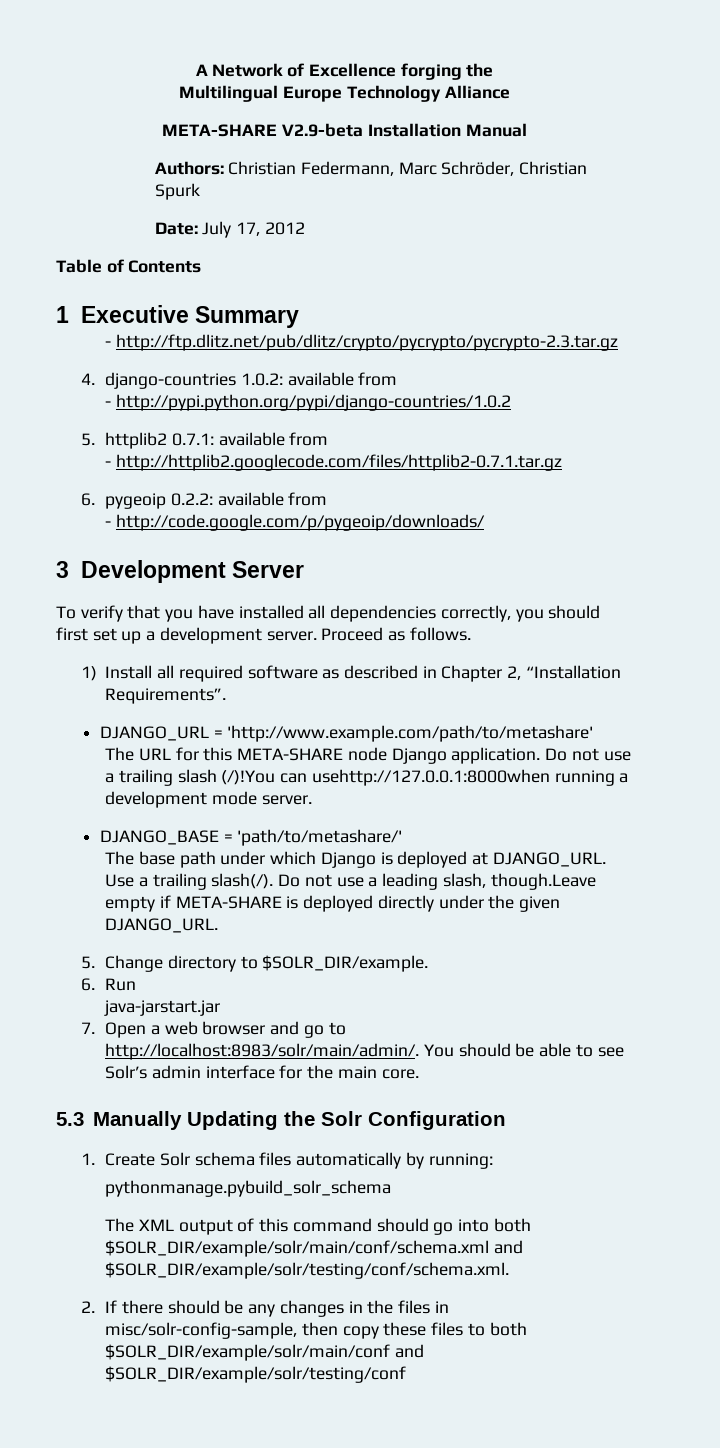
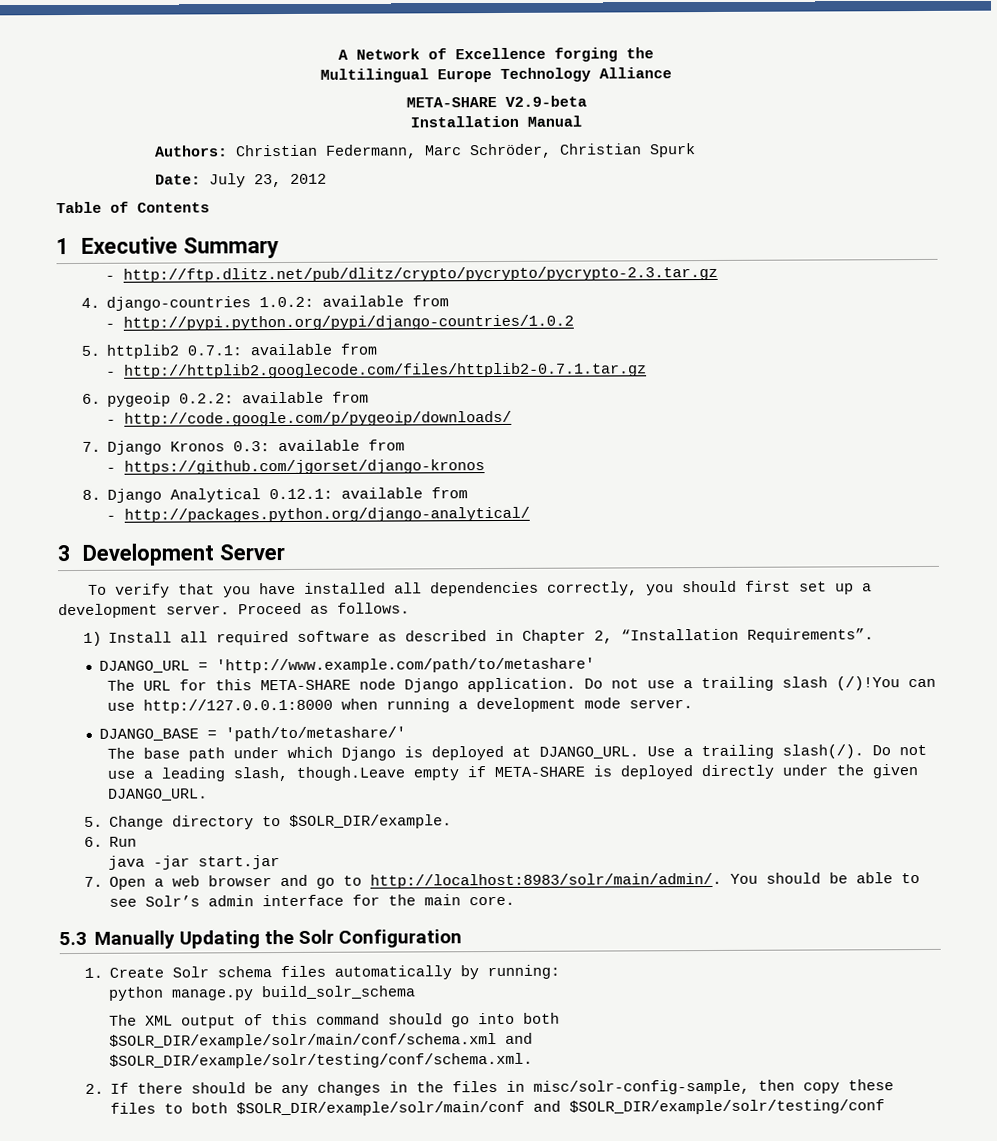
- META-SHARE V2.9-beta Installation Manual
+ META-SHARE V2.9-beta
+ Installation Manual
- Date: July 17, 2012
+ Date: July 23, 2012
+ 7. Django Kronos 0.3: available from
+ - https://github.com/jgorset/django-kronos
+ 8. Django Analytical 0.12.1: available from
+ - http://packages.python.org/django-analytical/
- Do not use a trailing slash (/)!You can usehttp://127.0.0.1:8000when running a development mode server.
+ Do not use a trailing slash (/)!You can use http://127.0.0.1:8000 when running a development mode server.
- java-jarstart.jar
+ java -jar start.jar
- pythonmanage.pybuild_solr_schema
+ python manage.py build_solr_schema

